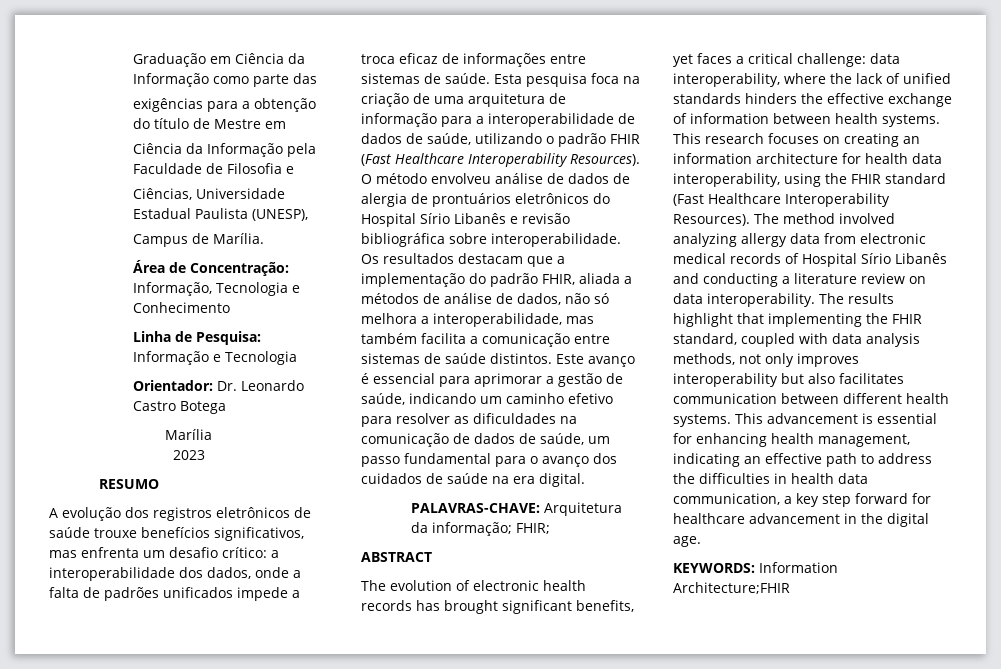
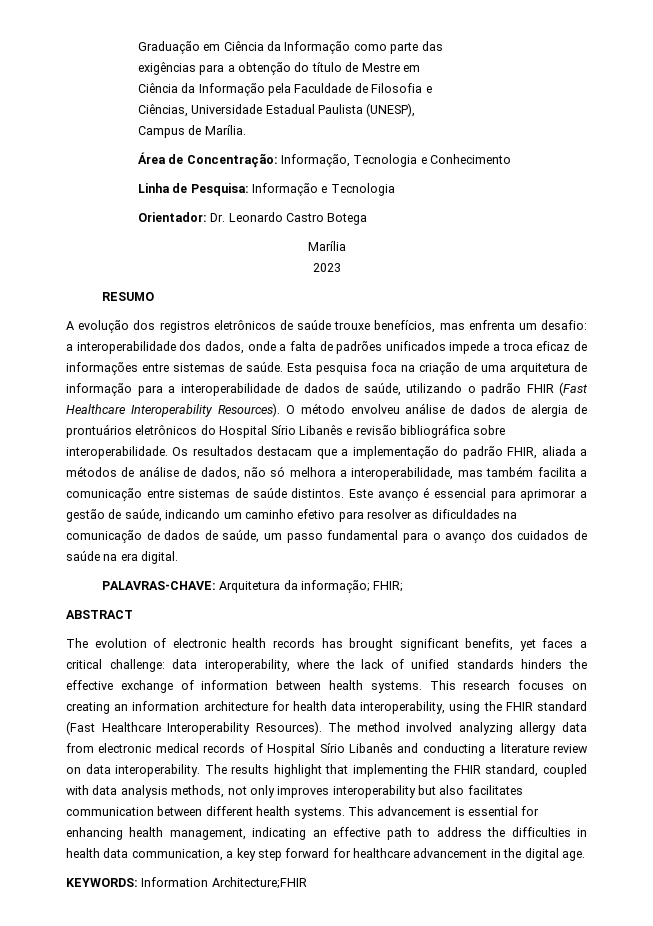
- A evolução dos registros eletrônicos de saúde trouxe benefícios significativos, mas enfrenta um desafio crítico: a interoperabilidade dos dados, onde a falta de padrões unificados impede a troca eficaz de informações entre sistemas de saúde.
+ A evolução dos registros eletrônicos de saúde trouxe benefícios, mas enfrenta um desafio: a interoperabilidade dos dados, onde a falta de padrões unificados impede a troca eficaz de informações entre sistemas de saúde.

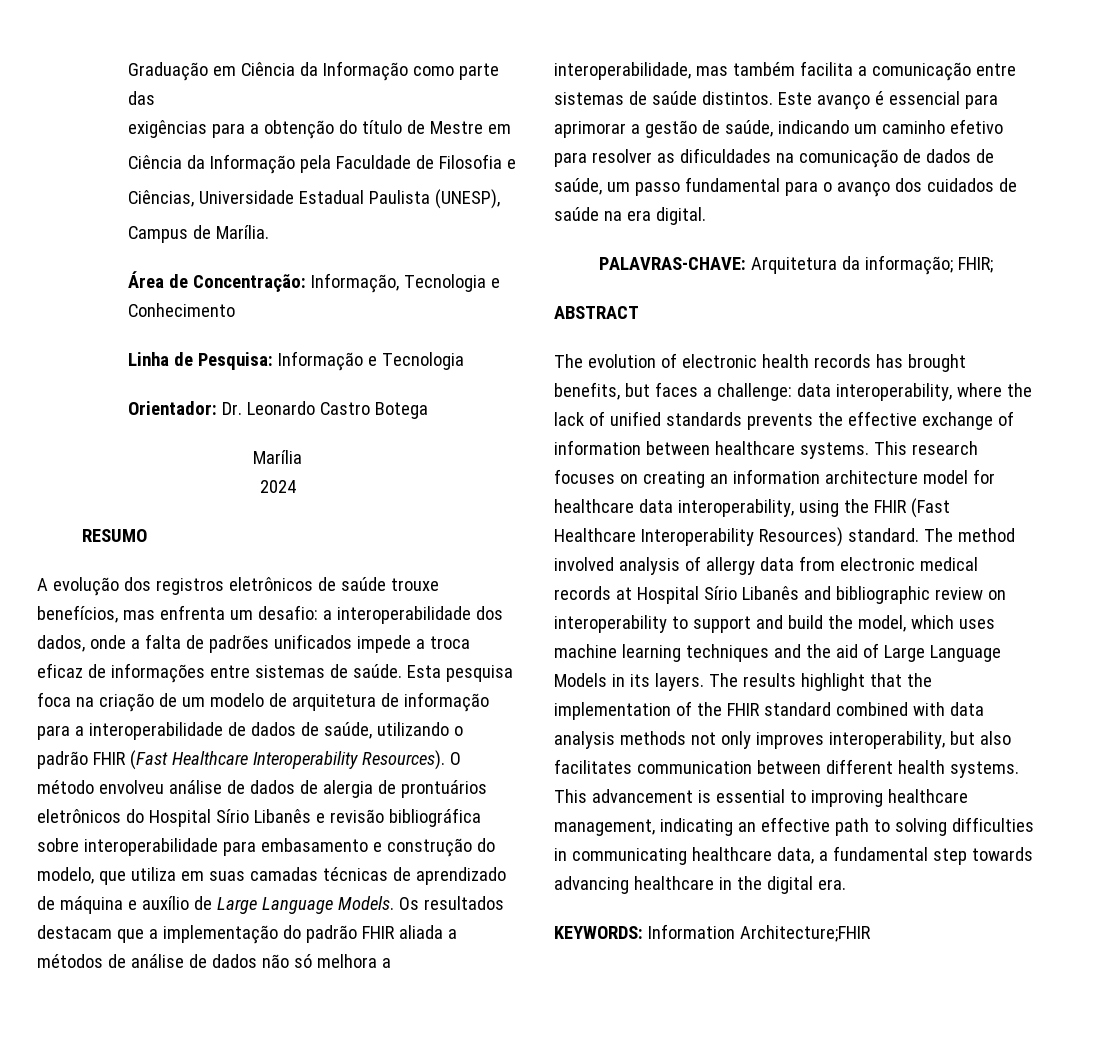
- 2023
+ 2024
- Esta pesquisa foca na criação de uma arquitetura de informação para a interoperabilidade de dados de saúde, utilizando o padrão FHIR (Fast Healthcare Interoperability Resources).
+ Esta pesquisa foca na criação de um modelo de arquitetura de informação para a interoperabilidade de dados de saúde, utilizando o padrão FHIR (Fast Healthcare Interoperability Resources).
- O método envolveu análise de dados de alergia de prontuários eletrônicos do Hospital Sírio Libanês e revisão bibliográfica sobre interoperabilidade.
+ O método envolveu análise de dados de alergia de prontuários eletrônicos do Hospital Sírio Libanês e revisão bibliográfica sobre interoperabilidade para embasamento e construção do modelo, que utiliza em suas camadas técnicas de aprendizado de máquina e auxílio de Large Language Models.
- Os resultados destacam que a implementação do padrão FHIR, aliada a métodos de análise de dados, não só melhora a interoperabilidade, mas também facilita a comunicação entre sistemas de saúde distintos.
+ Os resultados destacam que a implementação do padrão FHIR aliada a métodos de análise de dados não só melhora a interoperabilidade, mas também facilita a comunicação entre sistemas de saúde distintos.
- The evolution of electronic health records has brought significant benefits, yet faces a critical challenge: data interoperability, where the lack of unified standards hinders the effective exchange of information between health systems.
+ The evolution of electronic health records has brought benefits, but faces a challenge: data interoperability, where the lack of unified standards prevents the effective exchange of information between healthcare systems.
- This research focuses on creating an information architecture for health data interoperability, using the FHIR standard (Fast Healthcare Interoperability Resources).
+ This research focuses on creating an information architecture model for healthcare data interoperability, using the FHIR (Fast Healthcare Interoperability Resources) standard.
- The method involved analyzing allergy data from electronic medical records of Hospital Sírio Libanês and conducting a literature review on data interoperability. The results highlight that implementing the FHIR standard, coupled with data analysis methods, not only improves interoperability but also facilitates communication between different health systems.
+ The method involved analysis of allergy data from electronic medical records at Hospital Sírio Libanês and bibliographic review on interoperability to support and build the model, which uses machine learning techniques and the aid of Large Language Models in its layers. The results highlight that the implementation of the FHIR standard combined with data analysis methods not only improves interoperability, but also facilitates communication between different health systems.
- This advancement is essential for enhancing health management, indicating an effective path to address the difficulties in health data communication, a key step forward for healthcare advancement in the digital age.
+ This advancement is essential to improving healthcare management, indicating an effective path to solving difficulties in communicating healthcare data, a fundamental step towards advancing healthcare in the digital era.

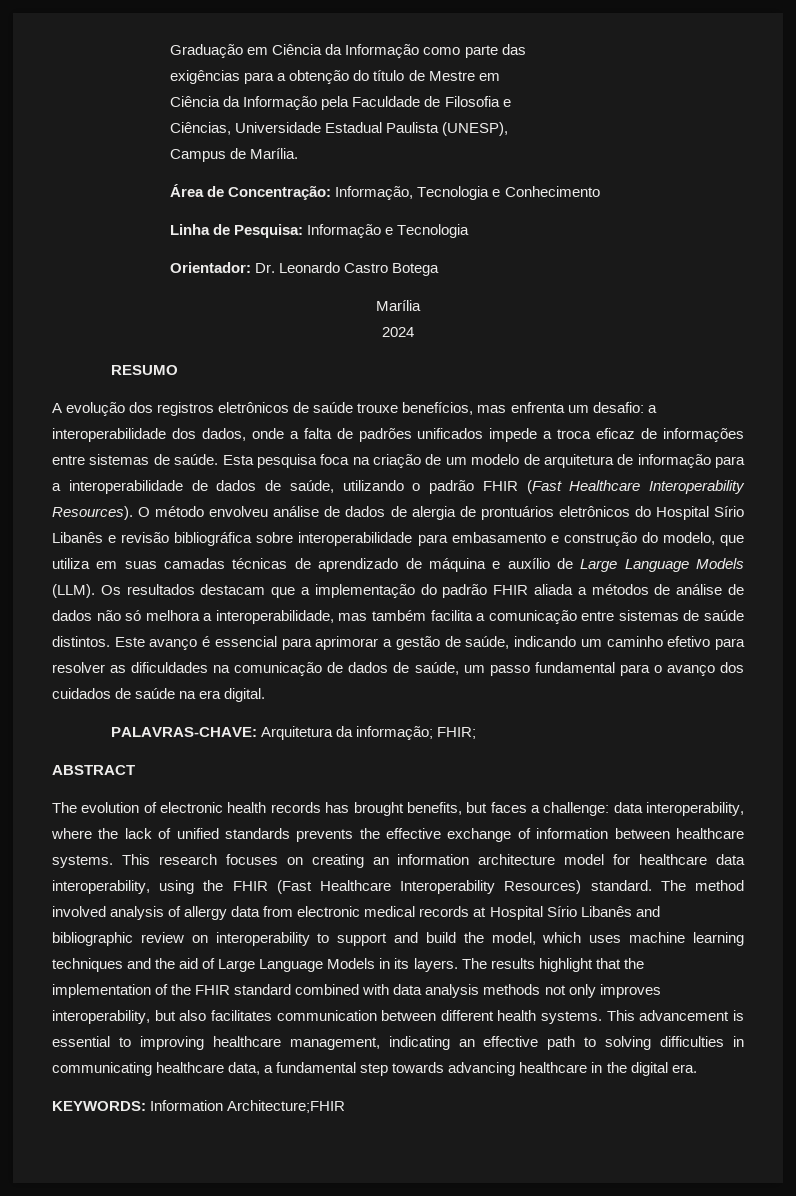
- O método envolveu análise de dados de alergia de prontuários eletrônicos do Hospital Sírio Libanês e revisão bibliográfica sobre interoperabilidade para embasamento e construção do modelo, que utiliza em suas camadas técnicas de aprendizado de máquina e auxílio de Large Language Models.
+ O método envolveu análise de dados de alergia de prontuários eletrônicos do Hospital Sírio Libanês e revisão bibliográfica sobre interoperabilidade para embasamento e construção do modelo, que utiliza em suas camadas técnicas de aprendizado de máquina e auxílio de Large Language Models (LLM).

